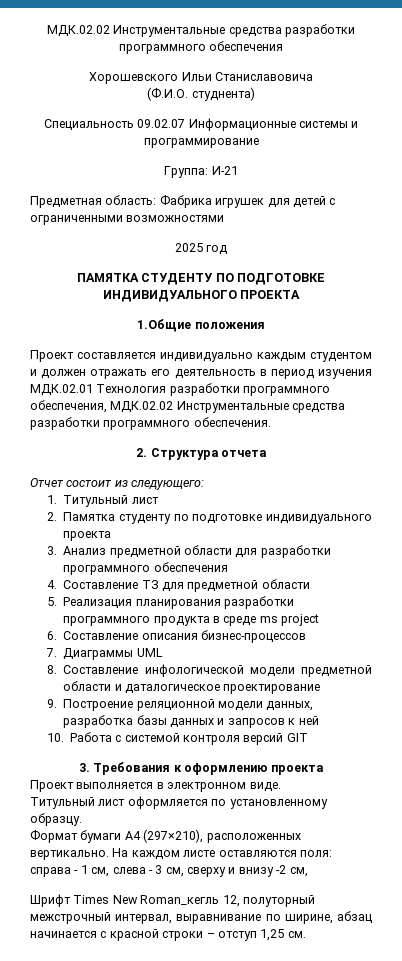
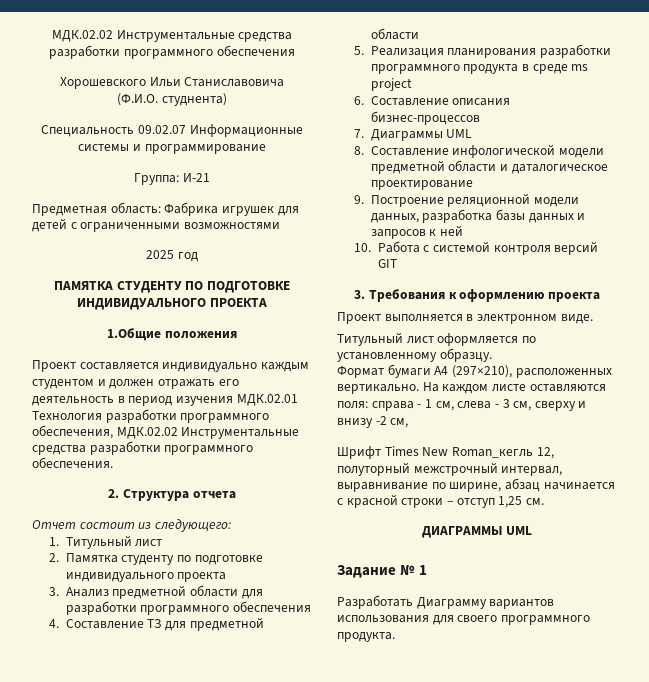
+ ДИАГРАММЫ UML
+ Задание № 1
+ Разработать Диаграмму вариантов использования для своего программного продукта.

